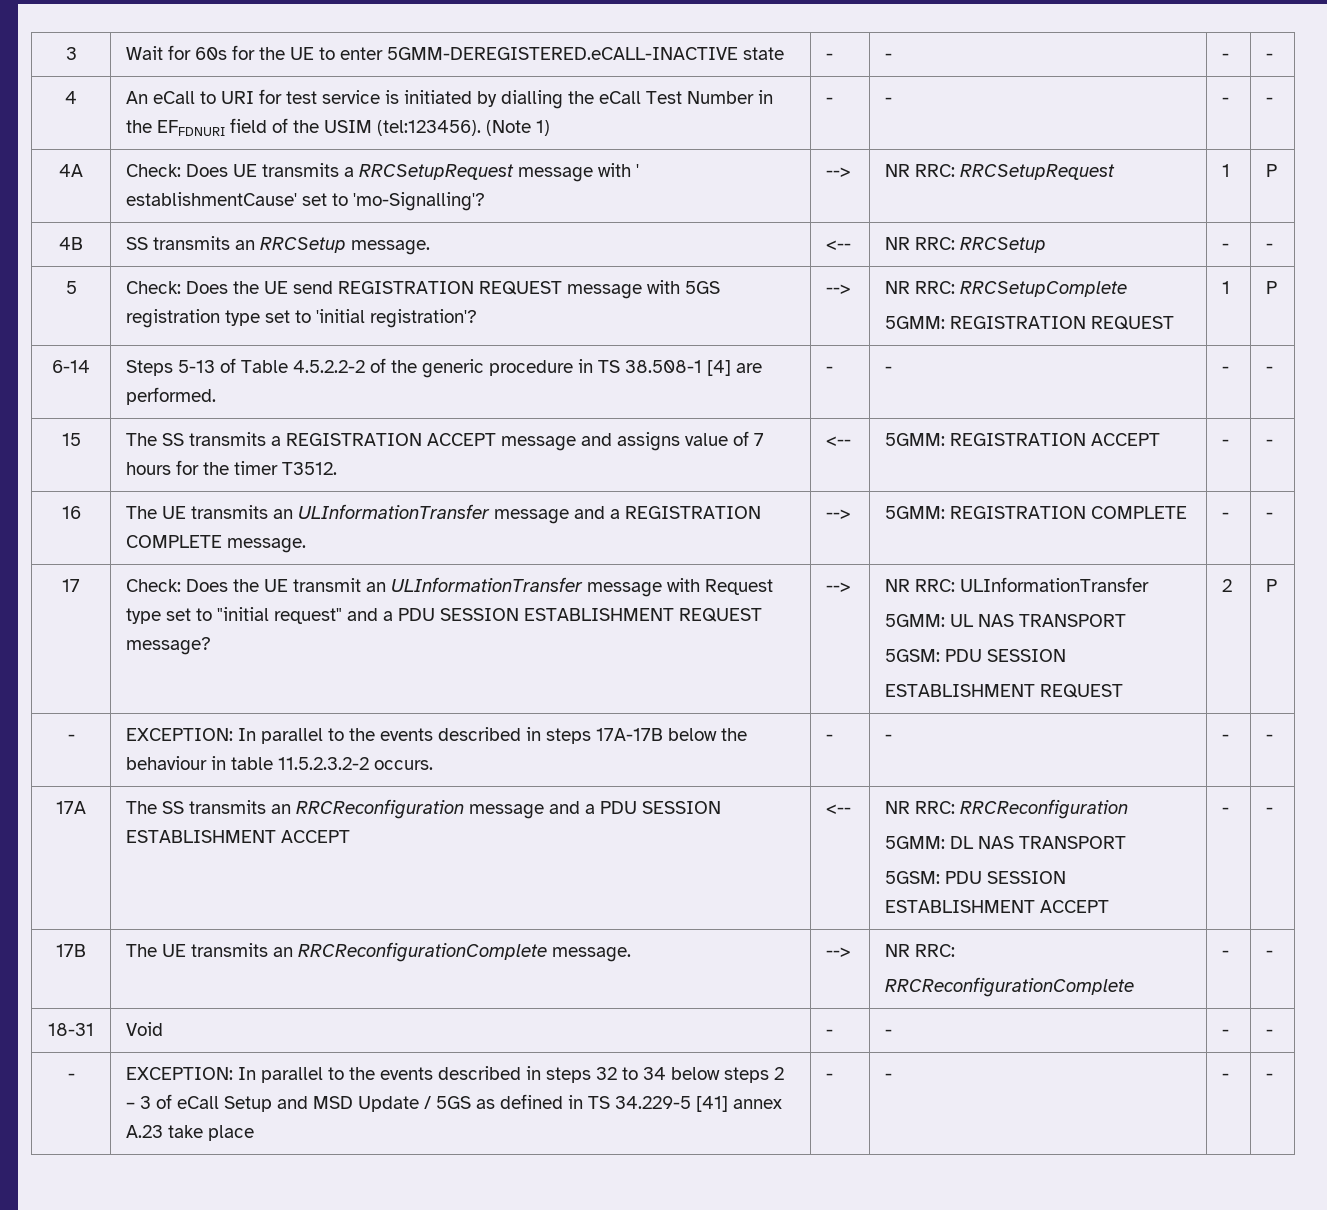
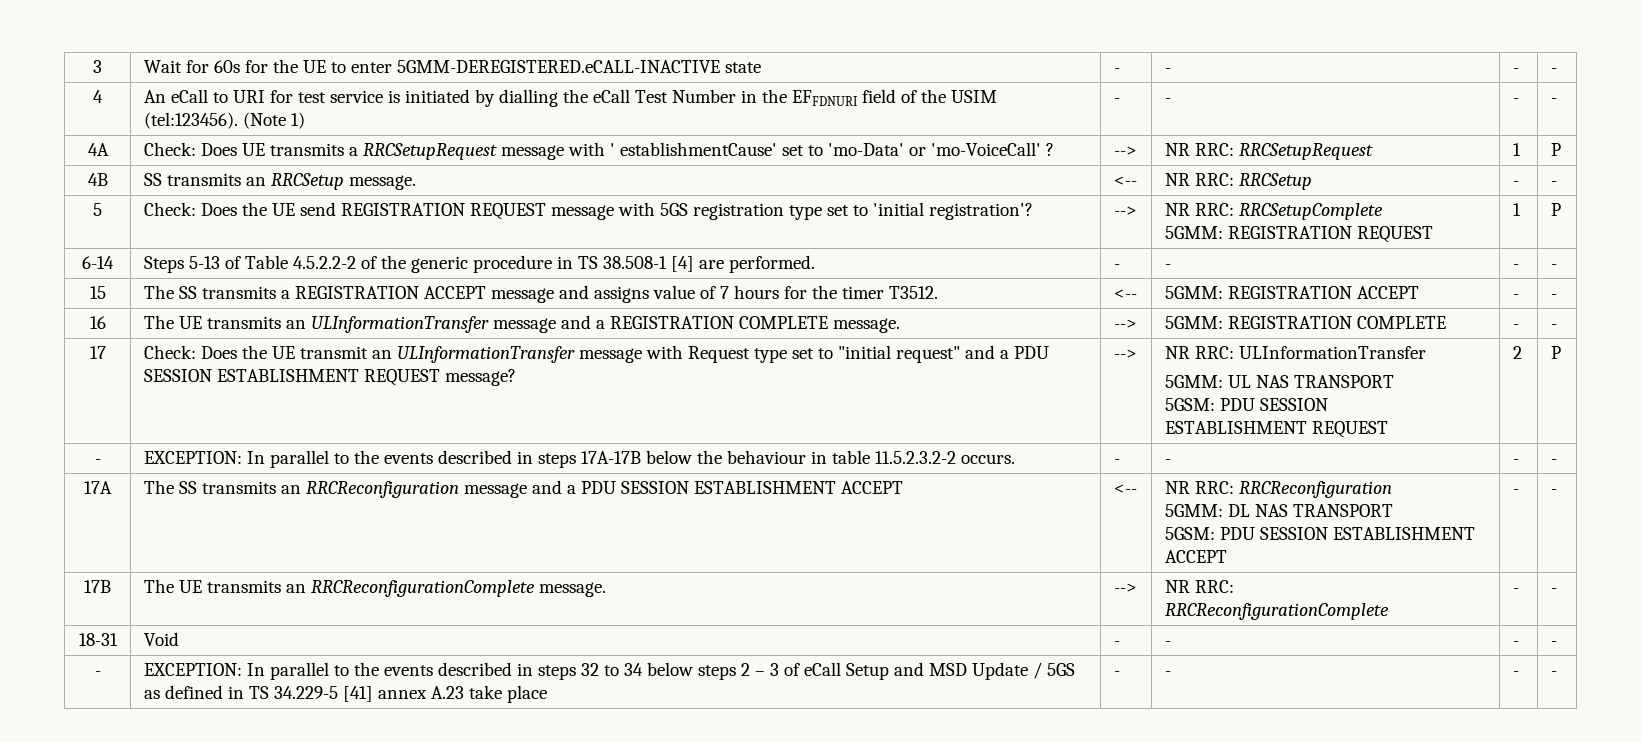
- 4A | Check: Does UE transmits a RRCSetupRequest message with ' establishmentCause' set to 'mo-Signalling'? | --> | NR RRC: RRCSetupRequest | 1 | P
+ 4A | Check: Does UE transmits a RRCSetupRequest message with ' establishmentCause' set to 'mo-Data' or 'mo-VoiceCall' ? | --> | NR RRC: RRCSetupRequest | 1 | P

